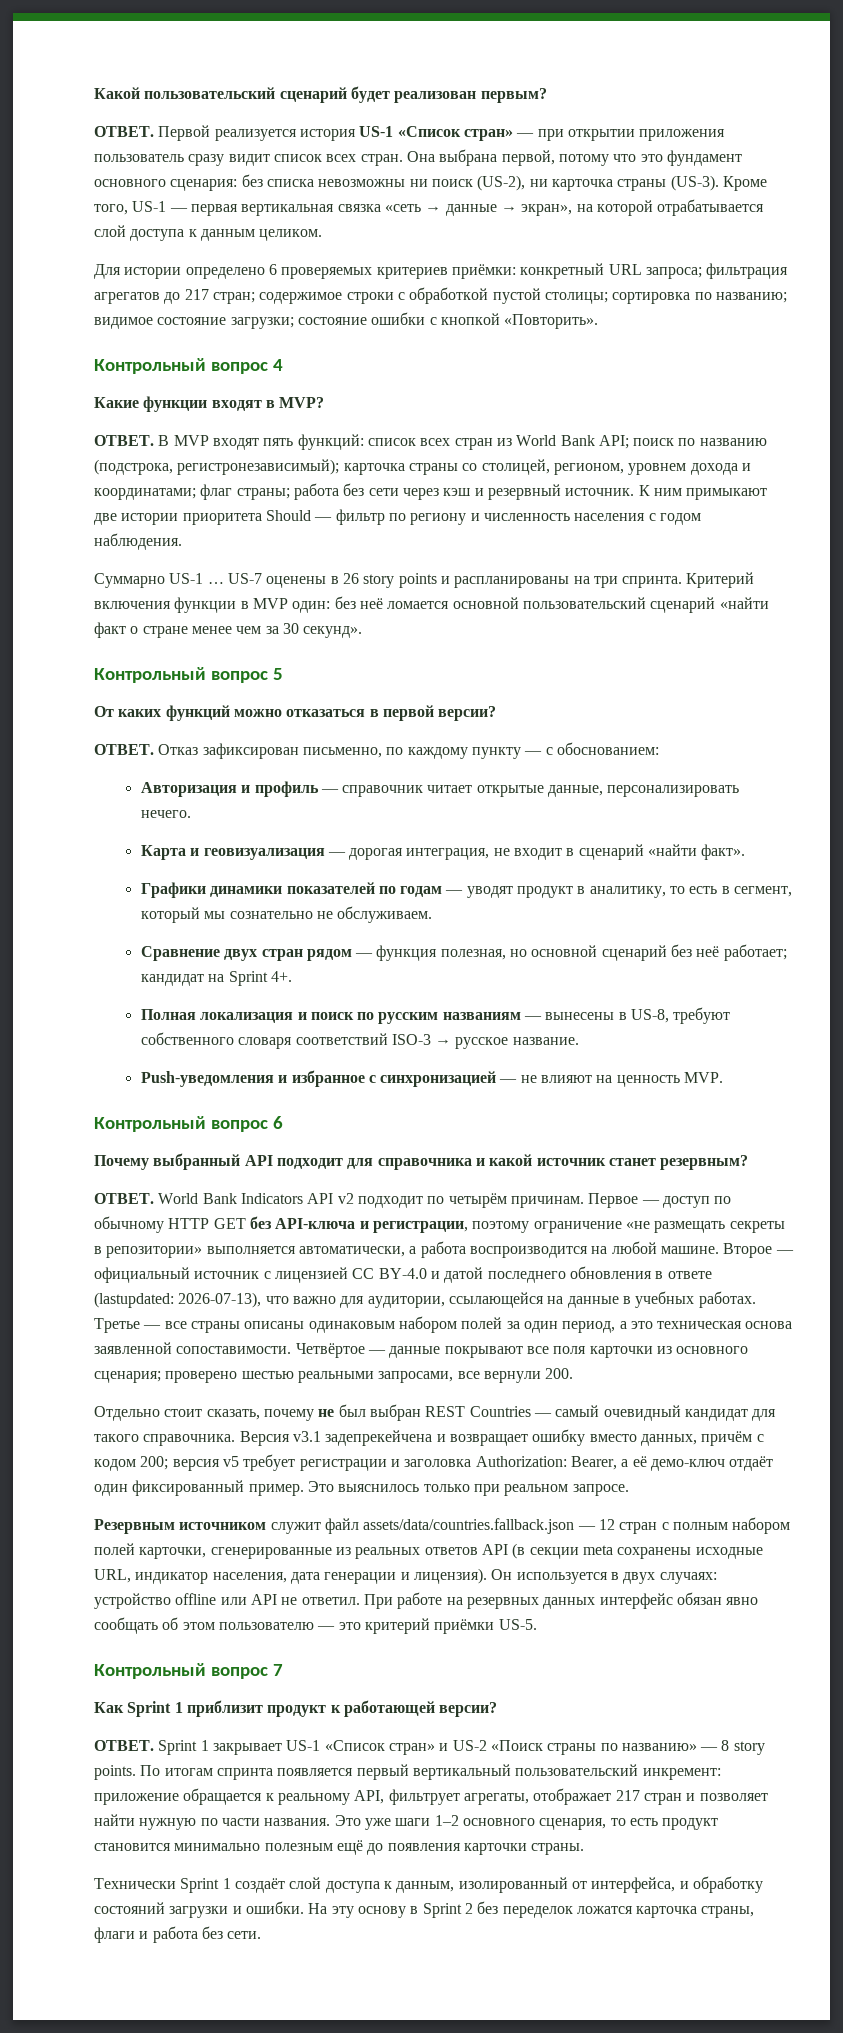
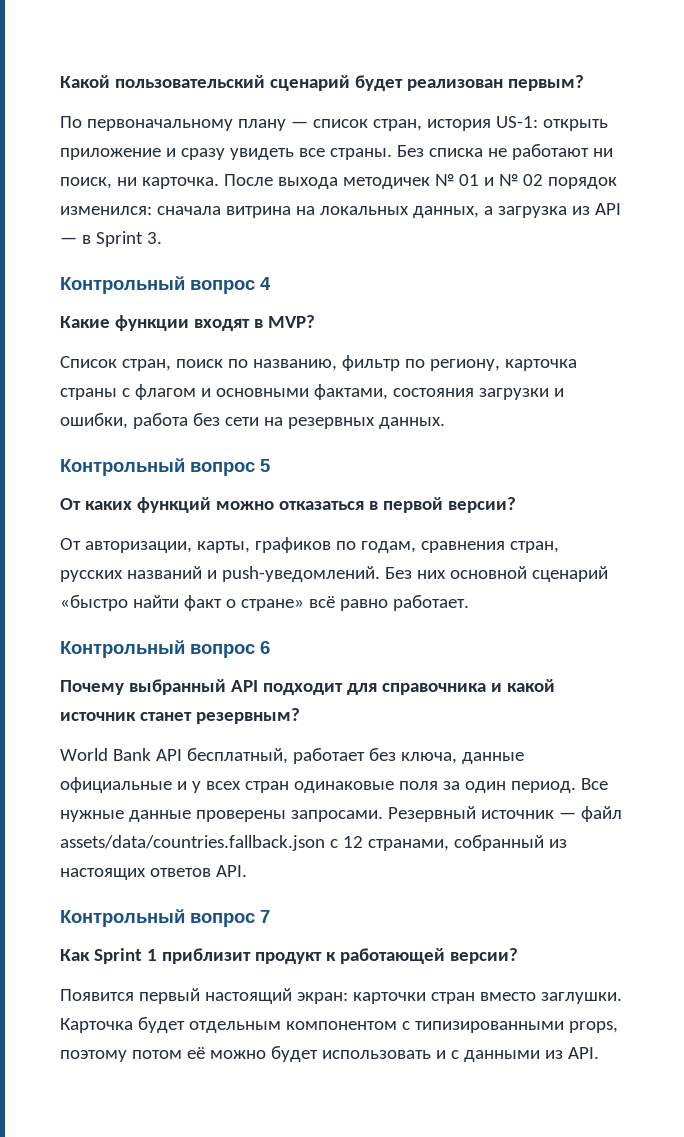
- ОТВЕТ. Первой реализуется история US-1 «Список стран» — при открытии приложения пользователь сразу видит список всех стран. Она выбрана первой, потому что это фундамент основного сценария: без списка невозможны ни поиск (US-2), ни карточка страны (US-3). Кроме того, US-1 — первая вертикальная связка «сеть → данные → экран», на которой отрабатывается слой доступа к данным целиком.
- Для истории определено 6 проверяемых критериев приёмки: конкретный URL запроса; фильтрация агрегатов до 217 стран; содержимое строки с обработкой пустой столицы; сортировка по названию; видимое состояние загрузки; состояние ошибки с кнопкой «Повторить».
+ По первоначальному плану — список стран, история US-1: открыть приложение и сразу увидеть все страны. Без списка не работают ни поиск, ни карточка. После выхода методичек № 01 и № 02 порядок изменился: сначала витрина на локальных данных, а загрузка из API — в Sprint 3.
- ОТВЕТ. В MVP входят пять функций: список всех стран из World Bank API; поиск по названию (подстрока, регистронезависимый); карточка страны со столицей, регионом, уровнем дохода и координатами; флаг страны; работа без сети через кэш и резервный источник. К ним примыкают две истории приоритета Should — фильтр по региону и численность населения с годом наблюдения.
- Суммарно US-1 … US-7 оценены в 26 story points и распланированы на три спринта. Критерий включения функции в MVP один: без неё ломается основной пользовательский сценарий «найти факт о стране менее чем за 30 секунд».
+ Список стран, поиск по названию, фильтр по региону, карточка страны с флагом и основными фактами, состояния загрузки и ошибки, работа без сети на резервных данных.
- ОТВЕТ. Отказ зафиксирован письменно, по каждому пункту — с обоснованием:
- Авторизация и профиль — справочник читает открытые данные, персонализировать нечего.
- Карта и геовизуализация — дорогая интеграция, не входит в сценарий «найти факт».
- Графики динамики показателей по годам — уводят продукт в аналитику, то есть в сегмент, который мы сознательно не обслуживаем.
- Сравнение двух стран рядом — функция полезная, но основной сценарий без неё работает; кандидат на Sprint 4+.
- Полная локализация и поиск по русским названиям — вынесены в US-8, требуют собственного словаря соответствий ISO-3 → русское название.
- Push-уведомления и избранное с синхронизацией — не влияют на ценность MVP.
+ От авторизации, карты, графиков по годам, сравнения стран, русских названий и push-уведомлений. Без них основной сценарий «быстро найти факт о стране» всё равно работает.
- ОТВЕТ. World Bank Indicators API v2 подходит по четырём причинам. Первое — доступ по обычному HTTP GET без API-ключа и регистрации, поэтому ограничение «не размещать секреты в репозитории» выполняется автоматически, а работа воспроизводится на любой машине. Второе — официальный источник с лицензией CC BY-4.0 и датой последнего обновления в ответе (lastupdated: 2026-07-13), что важно для аудитории, ссылающейся на данные в учебных работах. Третье — все страны описаны одинаковым набором полей за один период, а это техническая основа заявленной сопоставимости. Четвёртое — данные покрывают все поля карточки из основного сценария; проверено шестью реальными запросами, все вернули 200.
- Отдельно стоит сказать, почему не был выбран REST Countries — самый очевидный кандидат для такого справочника. Версия v3.1 задепрекейчена и возвращает ошибку вместо данных, причём с кодом 200; версия v5 требует регистрации и заголовка Authorization: Bearer, а её демо-ключ отдаёт один фиксированный пример. Это выяснилось только при реальном запросе.
- Резервным источником служит файл assets/data/countries.fallback.json — 12 стран с полным набором полей карточки, сгенерированные из реальных ответов API (в секции meta сохранены исходные URL, индикатор населения, дата генерации и лицензия). Он используется в двух случаях: устройство offline или API не ответил. При работе на резервных данных интерфейс обязан явно сообщать об этом пользователю — это критерий приёмки US-5.
+ World Bank API бесплатный, работает без ключа, данные официальные и у всех стран одинаковые поля за один период. Все нужные данные проверены запросами. Резервный источник — файл assets/data/countries.fallback.json с 12 странами, собранный из настоящих ответов API.
- ОТВЕТ. Sprint 1 закрывает US-1 «Список стран» и US-2 «Поиск страны по названию» — 8 story points. По итогам спринта появляется первый вертикальный пользовательский инкремент: приложение обращается к реальному API, фильтрует агрегаты, отображает 217 стран и позволяет найти нужную по части названия. Это уже шаги 1–2 основного сценария, то есть продукт становится минимально полезным ещё до появления карточки страны.
- Технически Sprint 1 создаёт слой доступа к данным, изолированный от интерфейса, и обработку состояний загрузки и ошибки. На эту основу в Sprint 2 без переделок ложатся карточка страны, флаги и работа без сети.
+ Появится первый настоящий экран: карточки стран вместо заглушки. Карточка будет отдельным компонентом с типизированными props, поэтому потом её можно будет использовать и с данными из API.

